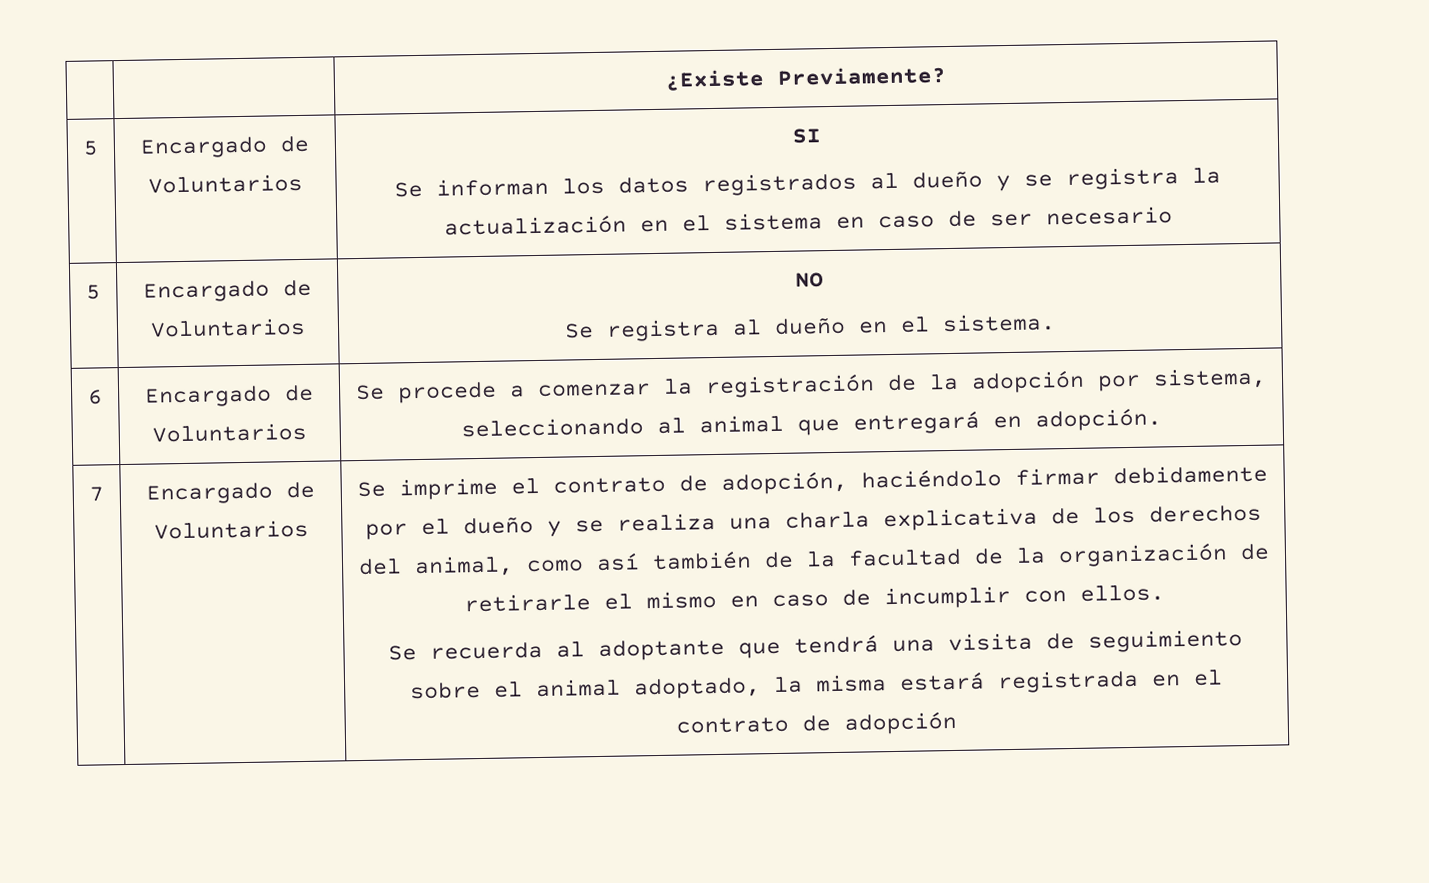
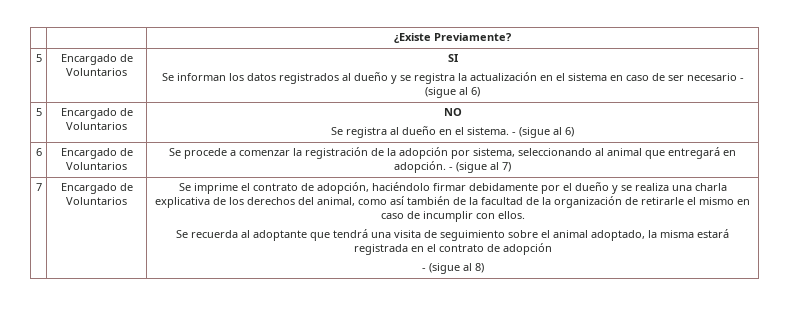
  5 | Encargado de Voluntarios | SI
- Se informan los datos registrados al dueño y se registra la actualización en el sistema en caso de ser necesario
+ Se informan los datos registrados al dueño y se registra la actualización en el sistema en caso de ser necesario - (sigue al 6)
  5 | Encargado de Voluntarios | NO
- Se registra al dueño en el sistema.
+ Se registra al dueño en el sistema. - (sigue al 6)
- 6 | Encargado de Voluntarios | Se procede a comenzar la registración de la adopción por sistema, seleccionando al animal que entregará en adopción.
+ 6 | Encargado de Voluntarios | Se procede a comenzar la registración de la adopción por sistema, seleccionando al animal que entregará en adopción. - (sigue al 7)
+ - (sigue al 8)

